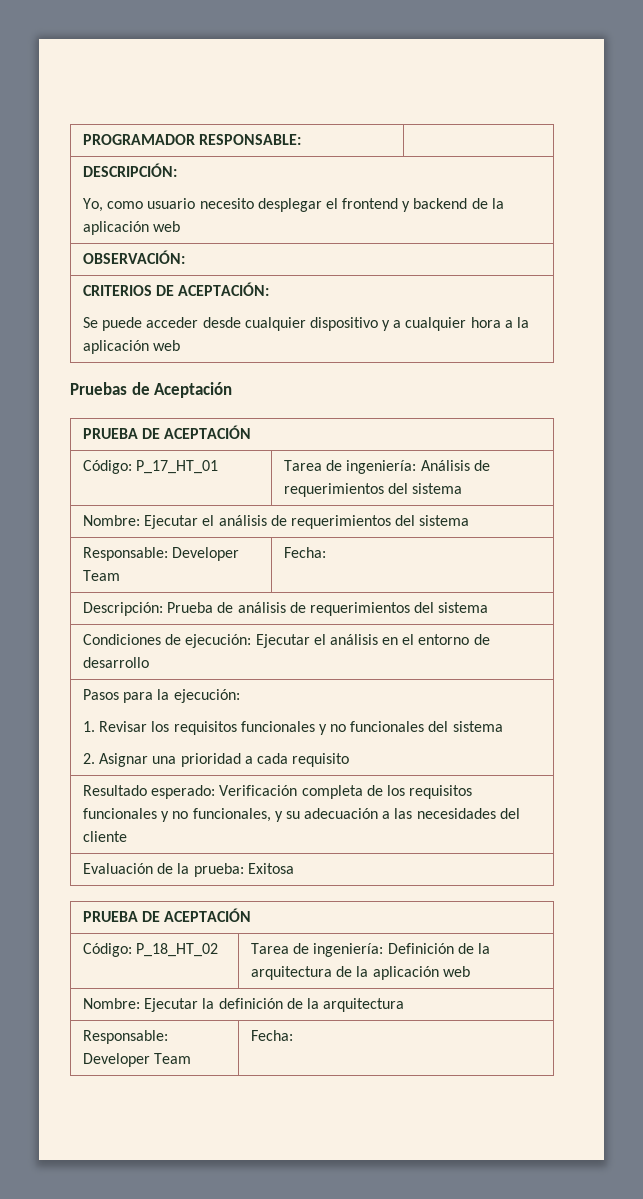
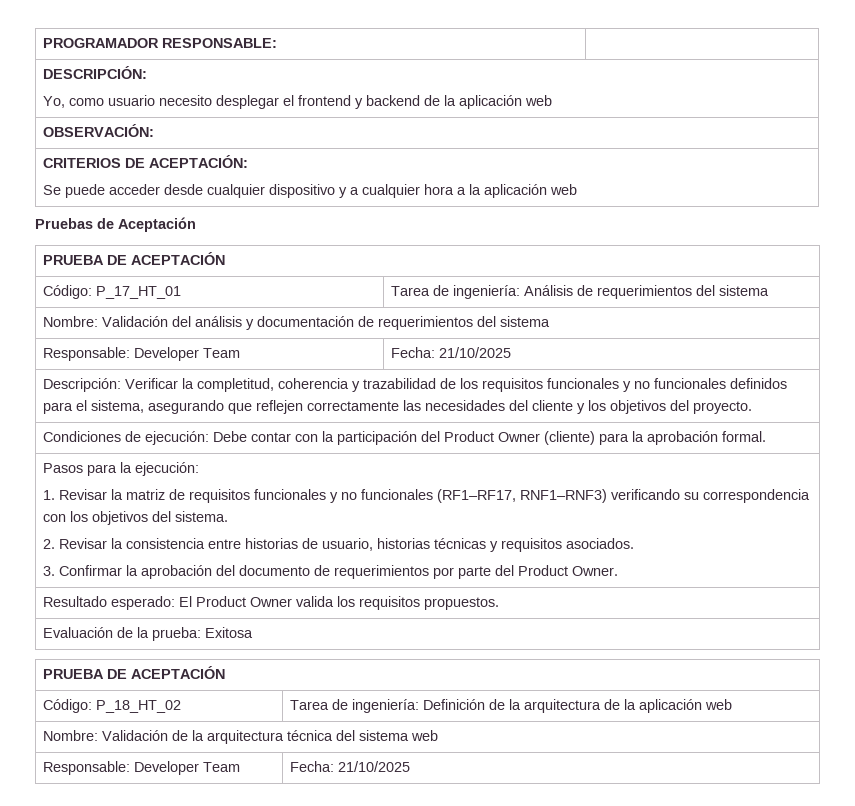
- Nombre: Ejecutar el análisis de requerimientos del sistema
- Responsable: Developer Team | Fecha:
+ Nombre: Validación del análisis y documentación de requerimientos del sistema
+ Responsable: Developer Team | Fecha: 21/10/2025
- Descripción: Prueba de análisis de requerimientos del sistema
- Condiciones de ejecución: Ejecutar el análisis en el entorno de desarrollo
+ Descripción: Verificar la completitud, coherencia y trazabilidad de los requisitos funcionales y no funcionales definidos para el sistema, asegurando que reflejen correctamente las necesidades del cliente y los objetivos del proyecto.
+ Condiciones de ejecución: Debe contar con la participación del Product Owner (cliente) para la aprobación formal.
- 1. Revisar los requisitos funcionales y no funcionales del sistema
- 2. Asignar una prioridad a cada requisito
- Resultado esperado: Verificación completa de los requisitos funcionales y no funcionales, y su adecuación a las necesidades del cliente
+ 1. Revisar la matriz de requisitos funcionales y no funcionales (RF1–RF17, RNF1–RNF3) verificando su correspondencia con los objetivos del sistema.
+ 2. Revisar la consistencia entre historias de usuario, historias técnicas y requisitos asociados.
+ 3. Confirmar la aprobación del documento de requerimientos por parte del Product Owner.
+ Resultado esperado: El Product Owner valida los requisitos propuestos.
- Nombre: Ejecutar la definición de la arquitectura
- Responsable: Developer Team | Fecha:
+ Nombre: Validación de la arquitectura técnica del sistema web
+ Responsable: Developer Team | Fecha: 21/10/2025

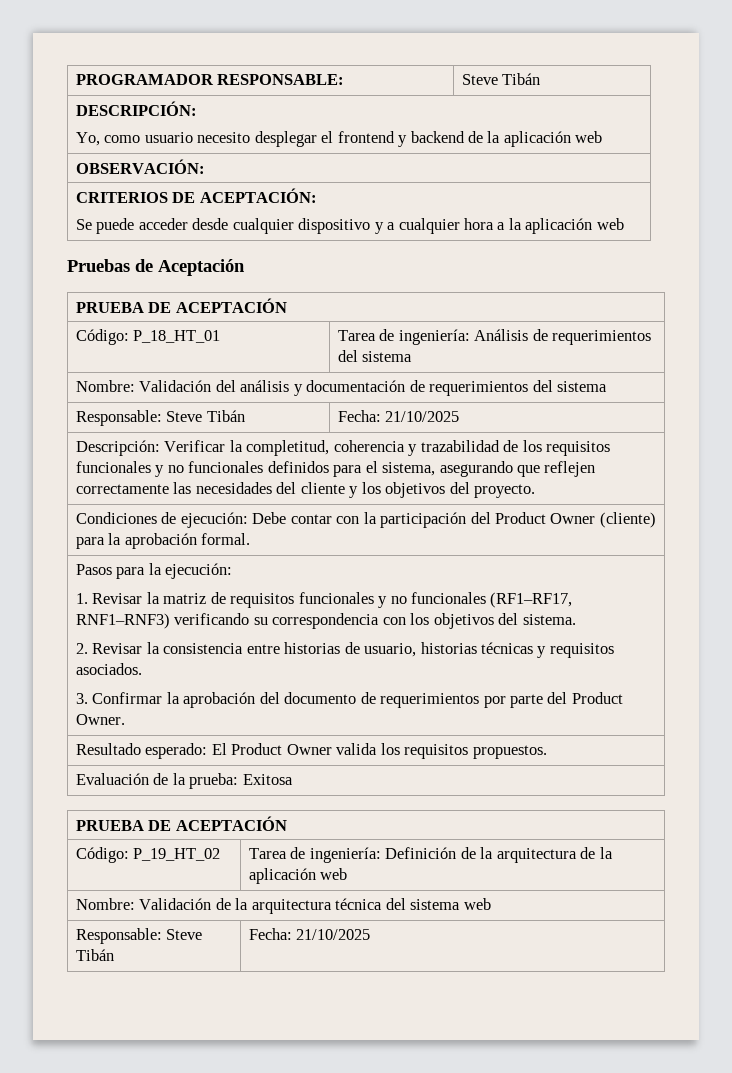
- PROGRAMADOR RESPONSABLE: |
+ PROGRAMADOR RESPONSABLE: | Steve Tibán
- Código: P_17_HT_01 | Tarea de ingeniería: Análisis de requerimientos del sistema
+ Código: P_18_HT_01 | Tarea de ingeniería: Análisis de requerimientos del sistema
  Nombre: Validación del análisis y documentación de requerimientos del sistema
- Responsable: Developer Team | Fecha: 21/10/2025
+ Responsable: Steve Tibán | Fecha: 21/10/2025
- Código: P_18_HT_02 | Tarea de ingeniería: Definición de la arquitectura de la aplicación web
+ Código: P_19_HT_02 | Tarea de ingeniería: Definición de la arquitectura de la aplicación web
  Nombre: Validación de la arquitectura técnica del sistema web
- Responsable: Developer Team | Fecha: 21/10/2025
+ Responsable: Steve Tibán | Fecha: 21/10/2025

